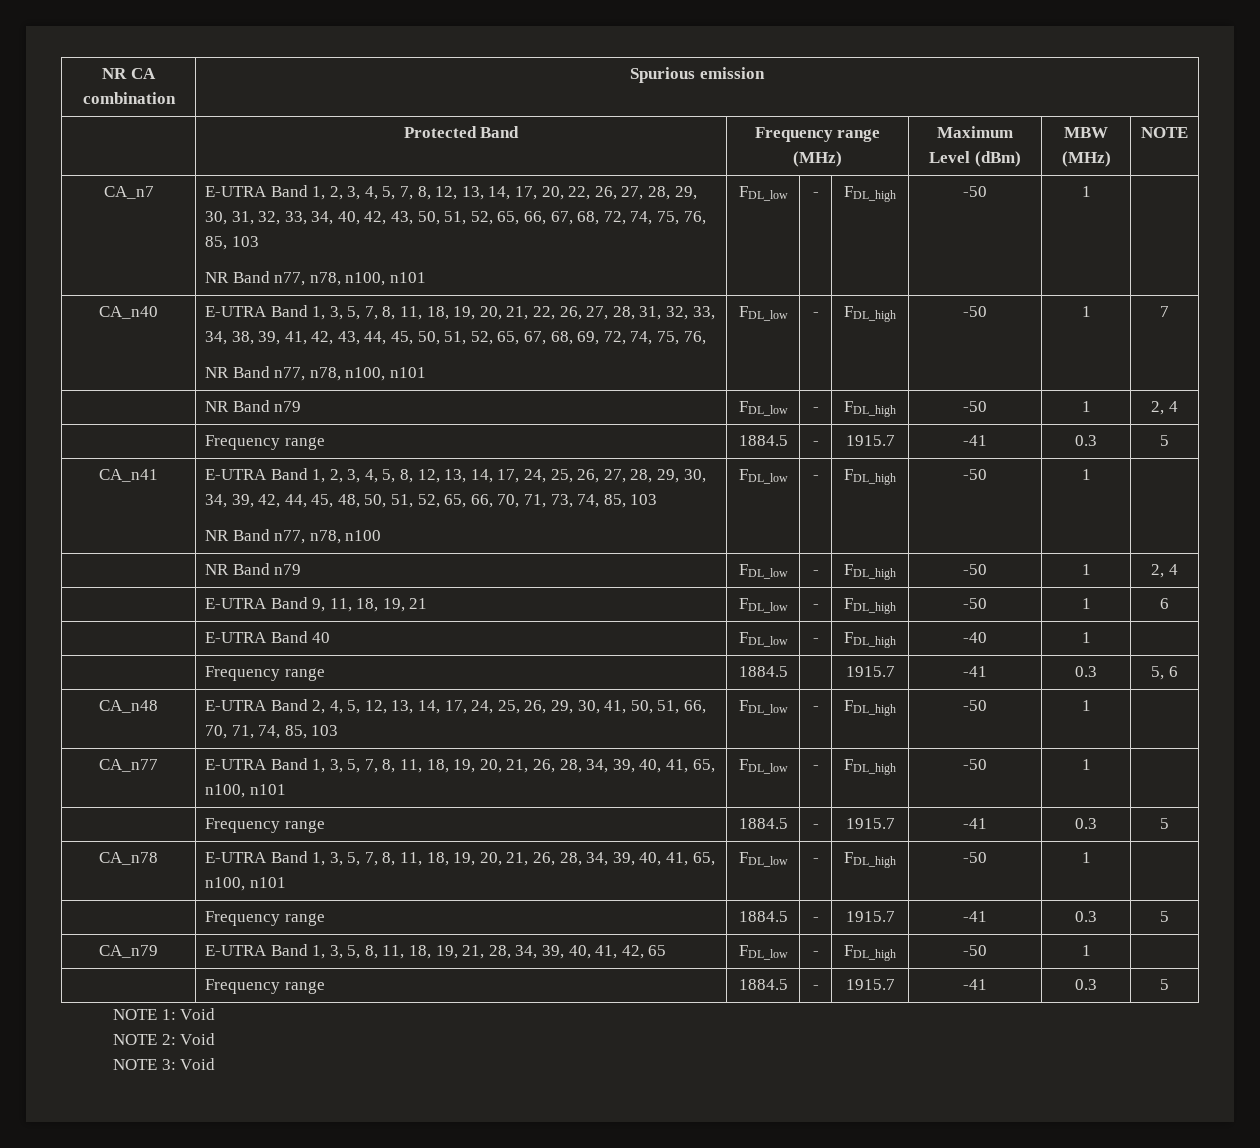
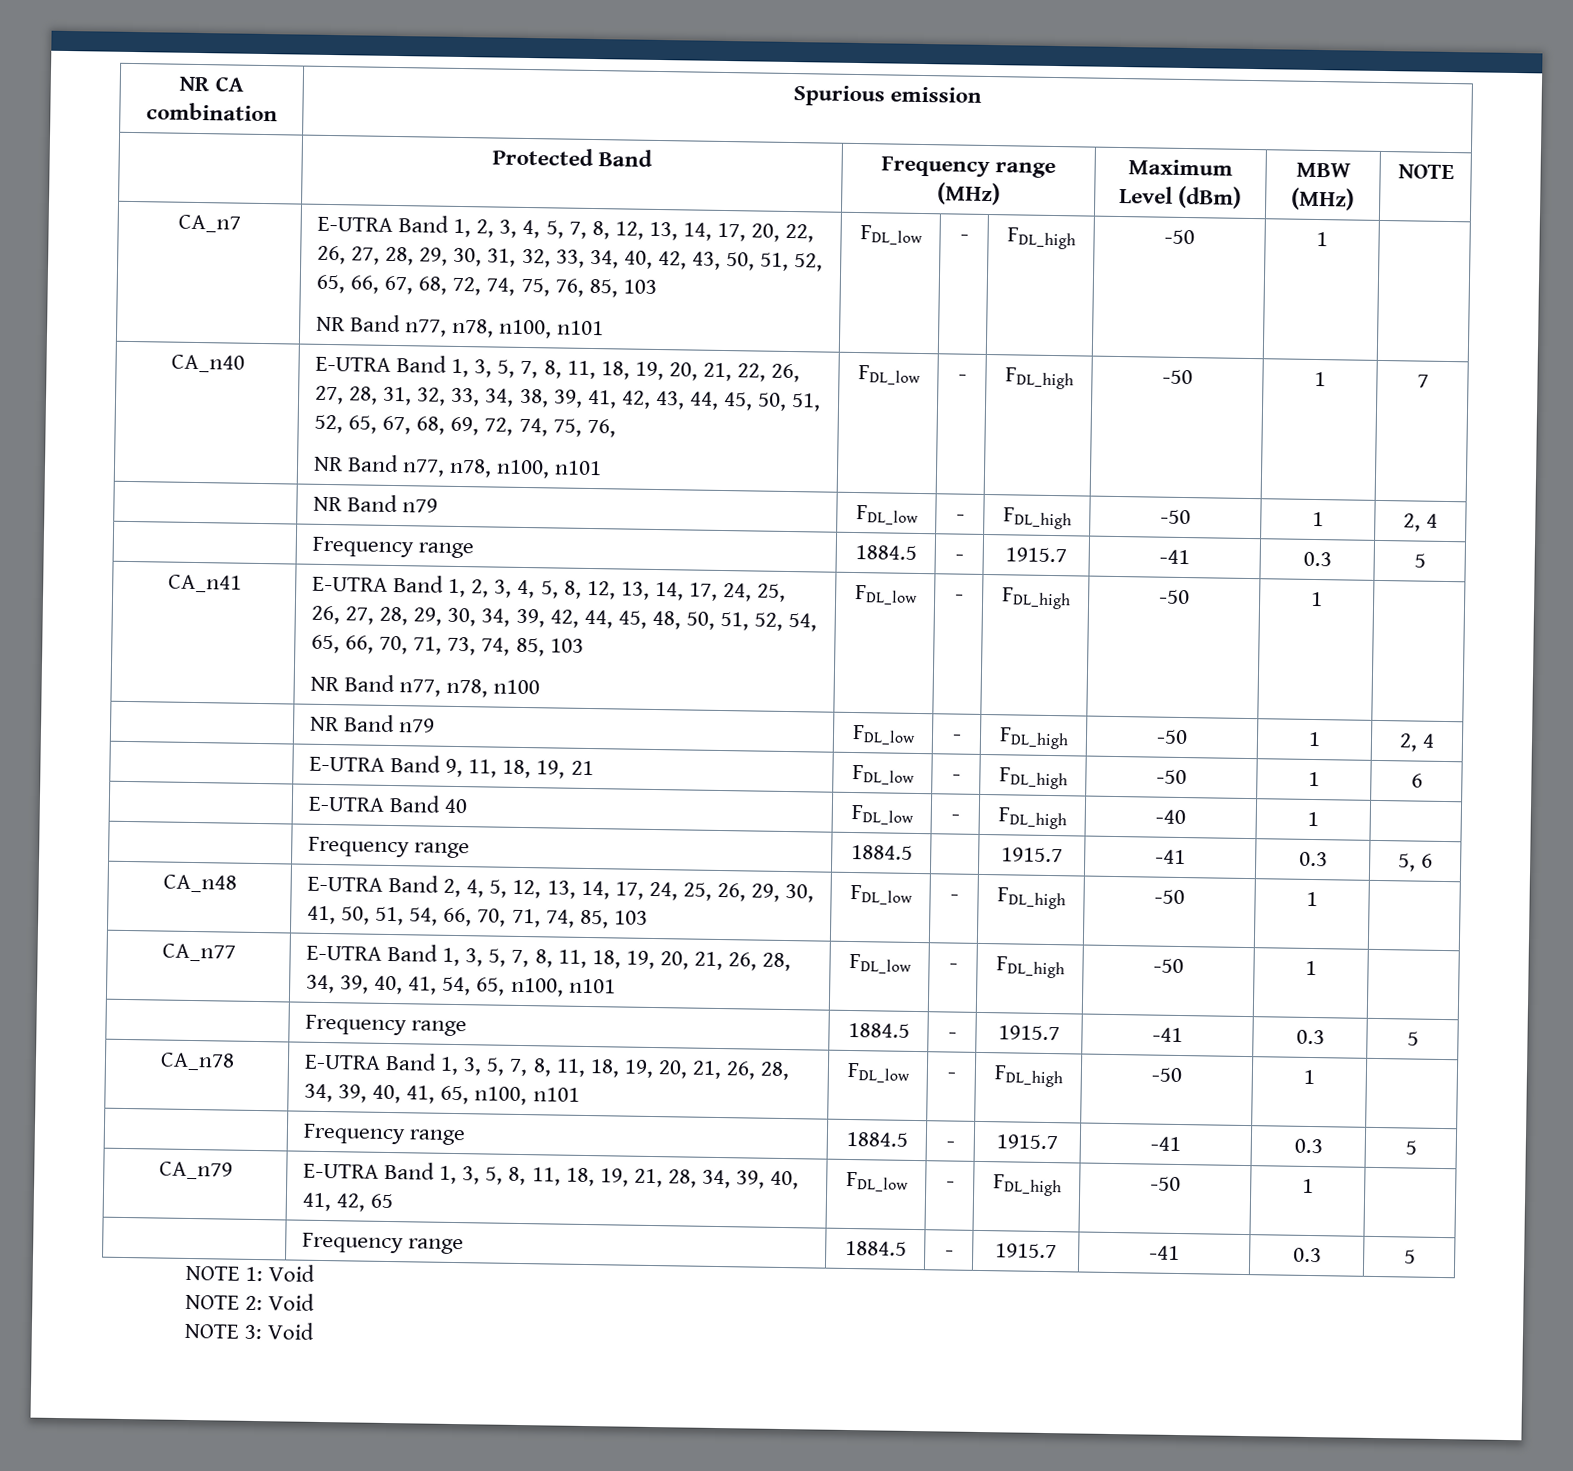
- E-UTRA Band 1, 2, 3, 4, 5, 8, 12, 13, 14, 17, 24, 25, 26, 27, 28, 29, 30, 34, 39, 42, 44, 45, 48, 50, 51, 52, 65, 66, 70, 71, 73, 74, 85, 103
+ E-UTRA Band 1, 2, 3, 4, 5, 8, 12, 13, 14, 17, 24, 25, 26, 27, 28, 29, 30, 34, 39, 42, 44, 45, 48, 50, 51, 52, 54, 65, 66, 70, 71, 73, 74, 85, 103
- CA_n48 | E-UTRA Band 2, 4, 5, 12, 13, 14, 17, 24, 25, 26, 29, 30, 41, 50, 51, 66, 70, 71, 74, 85, 103 | FDL_low | - | FDL_high | -50 | 1 |
+ CA_n48 | E-UTRA Band 2, 4, 5, 12, 13, 14, 17, 24, 25, 26, 29, 30, 41, 50, 51, 54, 66, 70, 71, 74, 85, 103 | FDL_low | - | FDL_high | -50 | 1 |
- CA_n77 | E-UTRA Band 1, 3, 5, 7, 8, 11, 18, 19, 20, 21, 26, 28, 34, 39, 40, 41, 65, n100, n101 | FDL_low | - | FDL_high | -50 | 1 |
+ CA_n77 | E-UTRA Band 1, 3, 5, 7, 8, 11, 18, 19, 20, 21, 26, 28, 34, 39, 40, 41, 54, 65, n100, n101 | FDL_low | - | FDL_high | -50 | 1 |

